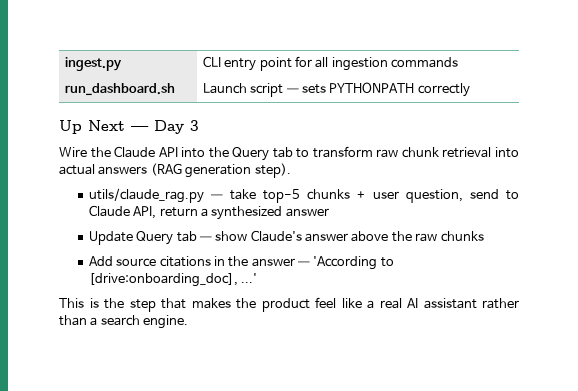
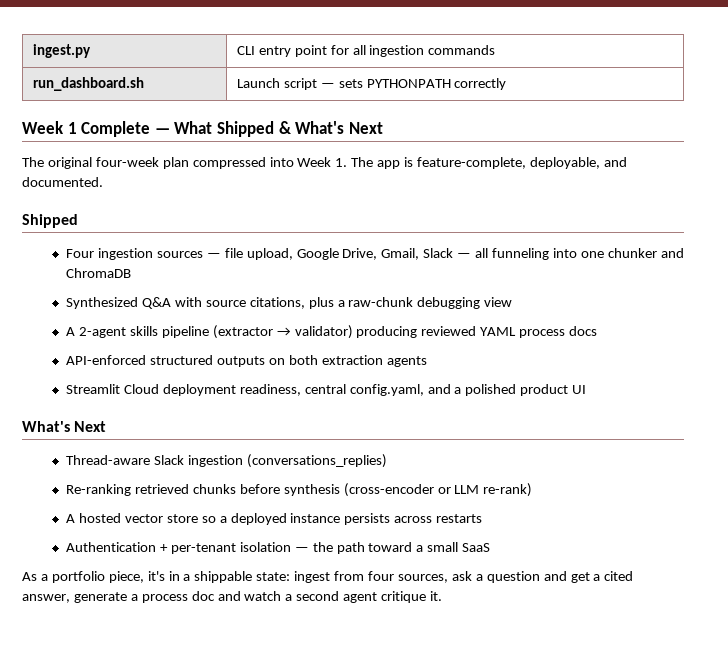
- Up Next — Day 3
- Wire the Claude API into the Query tab to transform raw chunk retrieval into actual answers (RAG generation step).
- utils/claude_rag.py — take top-5 chunks + user question, send to Claude API, return a synthesized answer
- Update Query tab — show Claude's answer above the raw chunks
- Add source citations in the answer — 'According to [drive:onboarding_doc], ...'
- This is the step that makes the product feel like a real AI assistant rather than a search engine.
+ Week 1 Complete — What Shipped & What's Next
+ The original four-week plan compressed into Week 1. The app is feature-complete, deployable, and documented.
+ Shipped
+ Four ingestion sources — file upload, Google Drive, Gmail, Slack — all funneling into one chunker and ChromaDB
+ Synthesized Q&A with source citations, plus a raw-chunk debugging view
+ A 2-agent skills pipeline (extractor → validator) producing reviewed YAML process docs
+ API-enforced structured outputs on both extraction agents
+ Streamlit Cloud deployment readiness, central config.yaml, and a polished product UI
+ What's Next
+ Thread-aware Slack ingestion (conversations_replies)
+ Re-ranking retrieved chunks before synthesis (cross-encoder or LLM re-rank)
+ A hosted vector store so a deployed instance persists across restarts
+ Authentication + per-tenant isolation — the path toward a small SaaS
+ As a portfolio piece, it's in a shippable state: ingest from four sources, ask a question and get a cited answer, generate a process doc and watch a second agent critique it.

